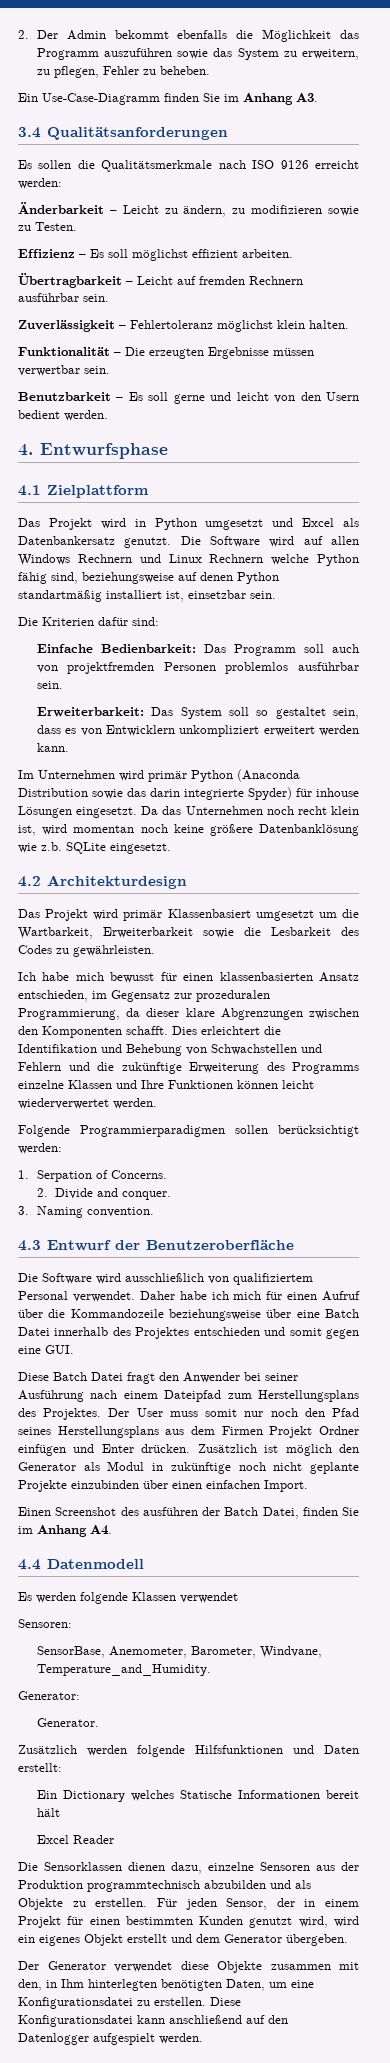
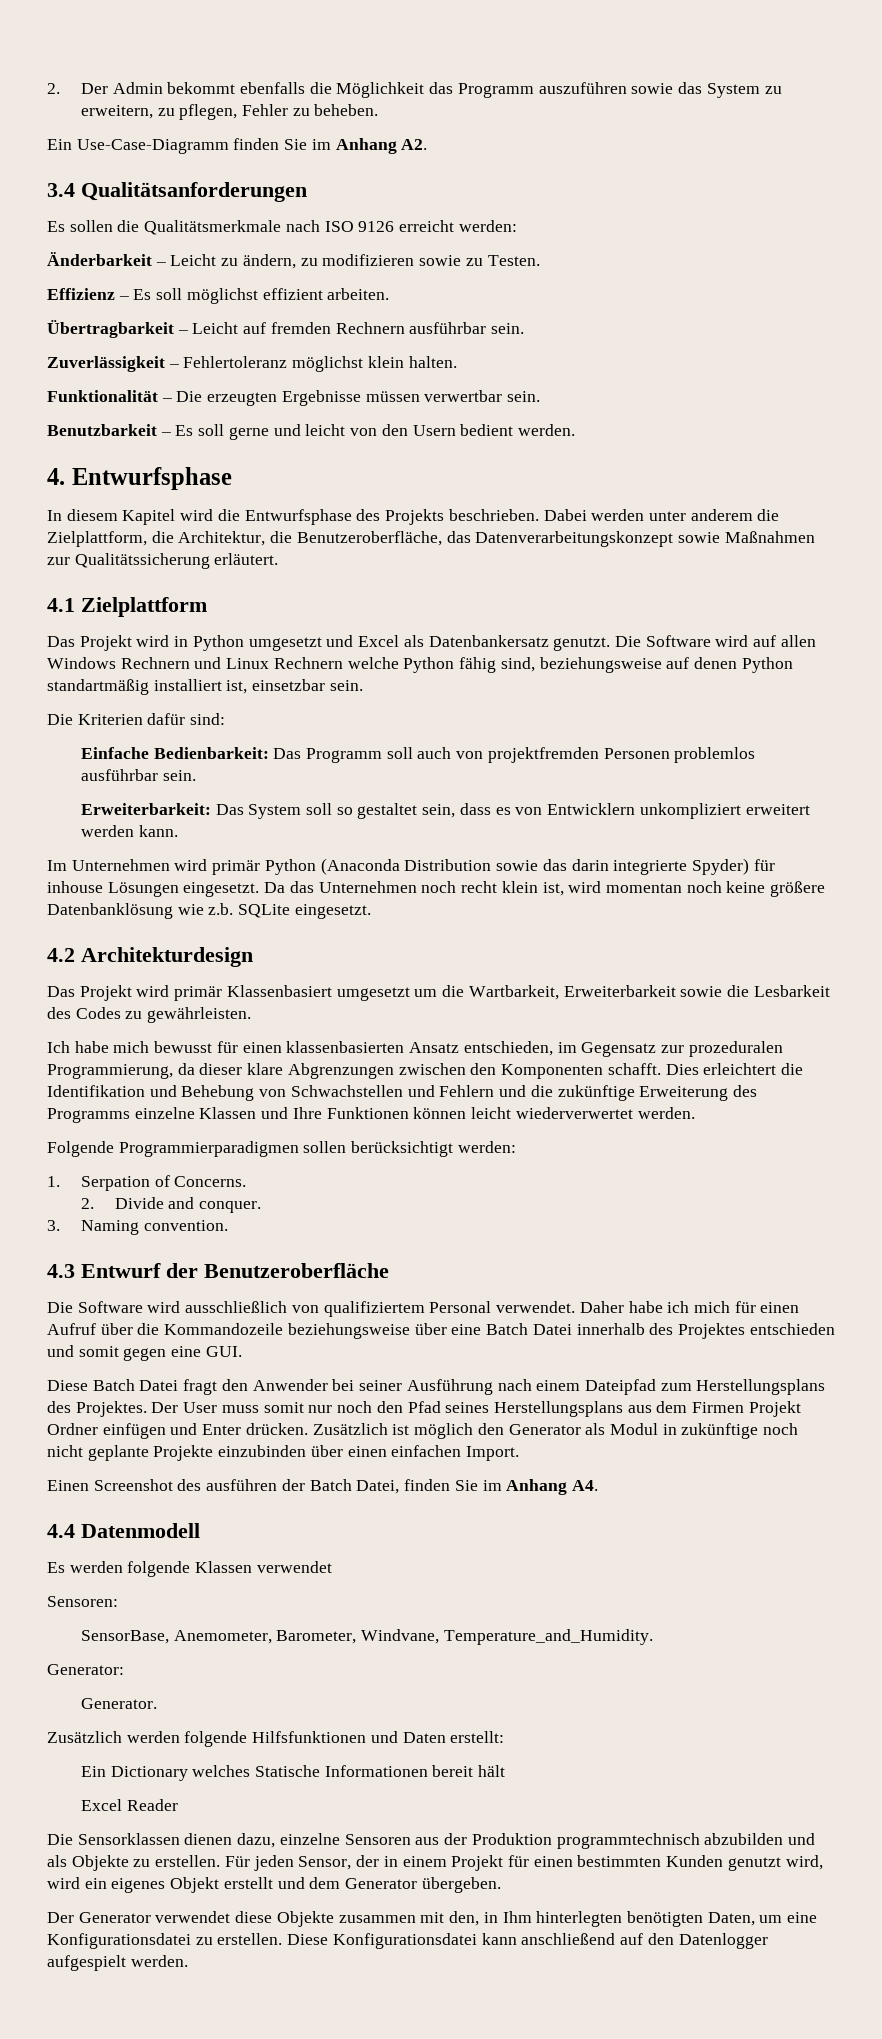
- Ein Use-Case-Diagramm finden Sie im Anhang A3.
+ Ein Use-Case-Diagramm finden Sie im Anhang A2.
+ In diesem Kapitel wird die Entwurfsphase des Projekts beschrieben. Dabei werden unter anderem die Zielplattform, die Architektur, die Benutzeroberfläche, das Datenverarbeitungskonzept sowie Maßnahmen zur Qualitätssicherung erläutert.

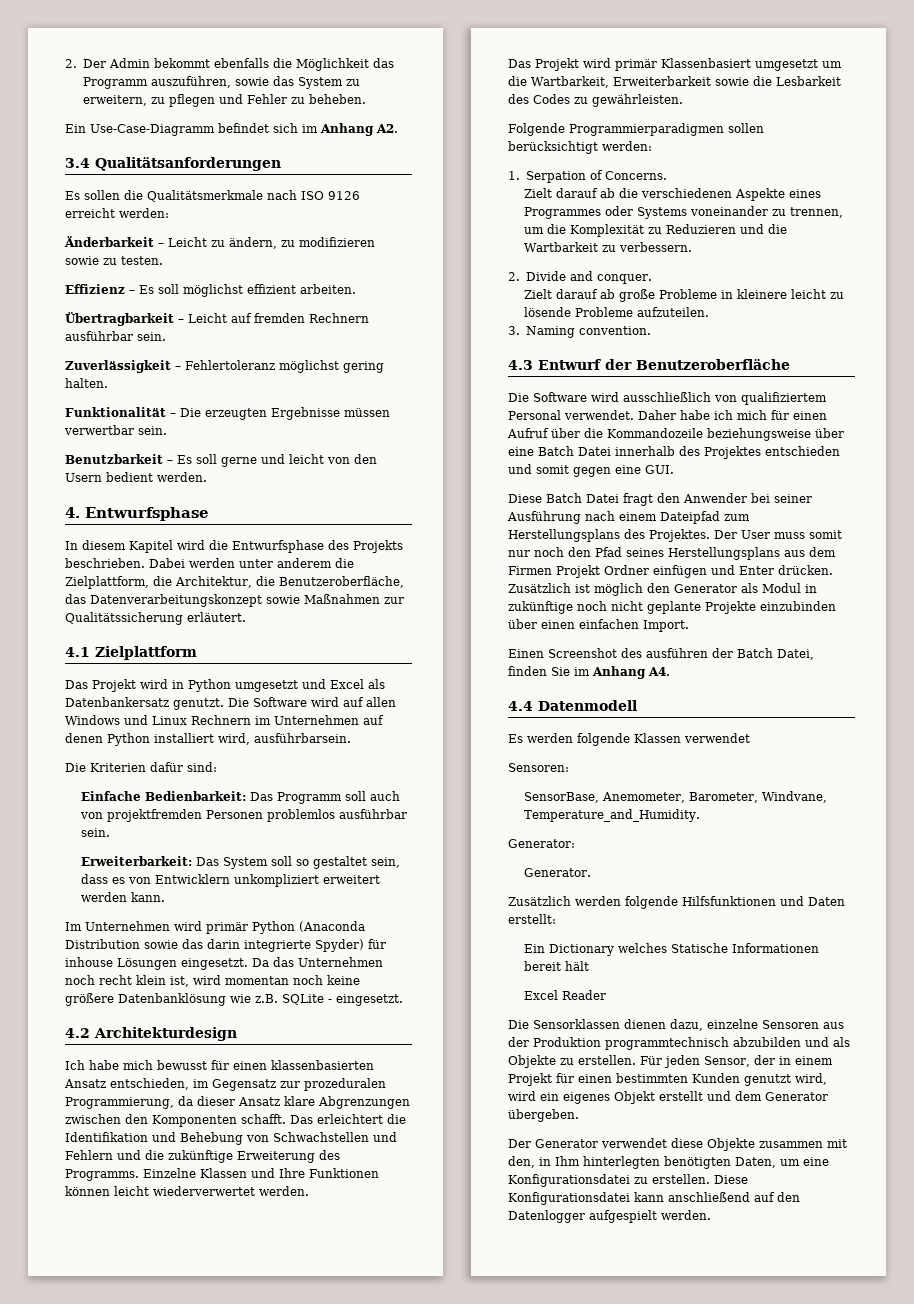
- 2. Der Admin bekommt ebenfalls die Möglichkeit das Programm auszuführen sowie das System zu erweitern, zu pflegen, Fehler zu beheben.
+ 2. Der Admin bekommt ebenfalls die Möglichkeit das Programm auszuführen, sowie das System zu erweitern, zu pflegen und Fehler zu beheben.
- Ein Use-Case-Diagramm finden Sie im Anhang A2.
+ Ein Use-Case-Diagramm befindet sich im Anhang A2.
- Änderbarkeit – Leicht zu ändern, zu modifizieren sowie zu Testen.
+ Änderbarkeit – Leicht zu ändern, zu modifizieren sowie zu testen.
- Zuverlässigkeit – Fehlertoleranz möglichst klein halten.
+ Zuverlässigkeit – Fehlertoleranz möglichst gering halten.
- Die Software wird auf allen Windows Rechnern und Linux Rechnern welche Python fähig sind, beziehungsweise auf denen Python standartmäßig installiert ist, einsetzbar sein.
+ Die Software wird auf allen Windows und Linux Rechnern im Unternehmen auf denen Python installiert wird, ausführbarsein.
- Da das Unternehmen noch recht klein ist, wird momentan noch keine größere Datenbanklösung wie z.b. SQLite eingesetzt.
+ Da das Unternehmen noch recht klein ist, wird momentan noch keine größere Datenbanklösung wie z.B. SQLite - eingesetzt.
+ Ich habe mich bewusst für einen klassenbasierten Ansatz entschieden, im Gegensatz zur prozeduralen Programmierung, da dieser Ansatz klare Abgrenzungen zwischen den Komponenten schafft. Das erleichtert die Identifikation und Behebung von Schwachstellen und Fehlern und die zukünftige Erweiterung des Programms. Einzelne Klassen und Ihre Funktionen können leicht wiederverwertet werden.
- Ich habe mich bewusst für einen klassenbasierten Ansatz entschieden, im Gegensatz zur prozeduralen Programmierung, da dieser klare Abgrenzungen zwischen den Komponenten schafft. Dies erleichtert die Identifikation und Behebung von Schwachstellen und Fehlern und die zukünftige Erweiterung des Programms einzelne Klassen und Ihre Funktionen können leicht wiederverwertet werden.
+ Zielt darauf ab die verschiedenen Aspekte eines Programmes oder Systems voneinander zu trennen, um die Komplexität zu Reduzieren und die Wartbarkeit zu verbessern.
  2. Divide and conquer.
+ Zielt darauf ab große Probleme in kleinere leicht zu lösende Probleme aufzuteilen.

